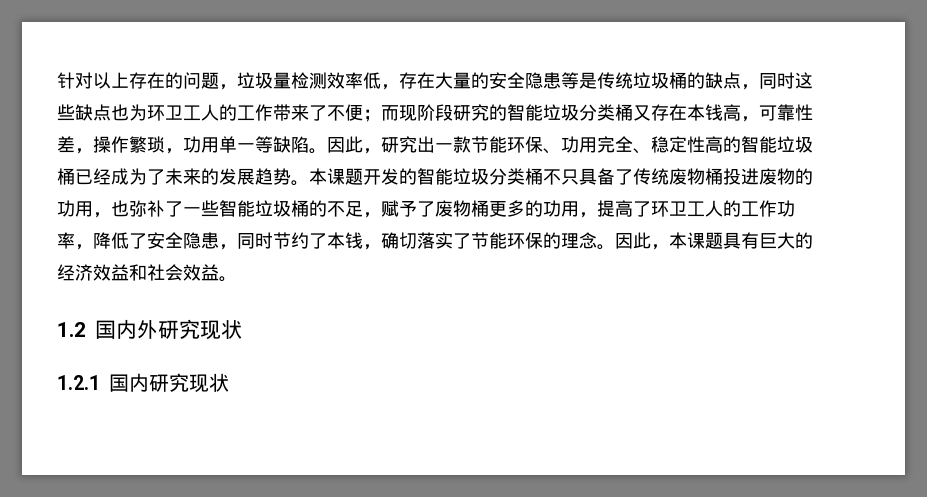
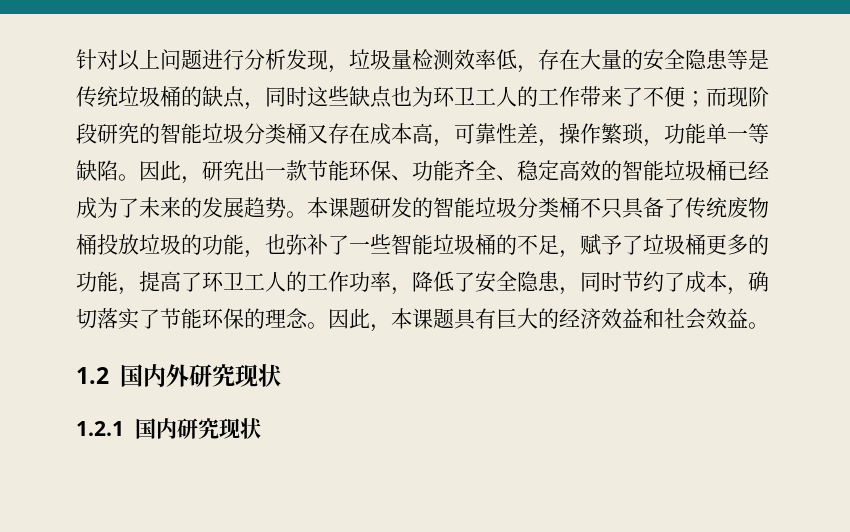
- 针对以上存在的问题，垃圾量检测效率低，存在大量的安全隐患等是传统垃圾桶的缺点，同时这些缺点也为环卫工人的工作带来了不便；而现阶段研究的智能垃圾分类桶又存在本钱高，可靠性差，操作繁琐，功用单一等缺陷。
+ 针对以上问题进行分析发现，垃圾量检测效率低，存在大量的安全隐患等是传统垃圾桶的缺点，同时这些缺点也为环卫工人的工作带来了不便；而现阶段研究的智能垃圾分类桶又存在成本高，可靠性差，操作繁琐，功能单一等缺陷。
- 因此，研究出一款节能环保、功用完全、稳定性高的智能垃圾桶已经成为了未来的发展趋势。
+ 因此，研究出一款节能环保、功能齐全、稳定高效的智能垃圾桶已经成为了未来的发展趋势。
- 本课题开发的智能垃圾分类桶不只具备了传统废物桶投进废物的功用，也弥补了一些智能垃圾桶的不足，赋予了废物桶更多的功用，提高了环卫工人的工作功率，降低了安全隐患，同时节约了本钱，确切落实了节能环保的理念。
+ 本课题研发的智能垃圾分类桶不只具备了传统废物桶投放垃圾的功能，也弥补了一些智能垃圾桶的不足，赋予了垃圾桶更多的功能，提高了环卫工人的工作功率，降低了安全隐患，同时节约了成本，确切落实了节能环保的理念。

